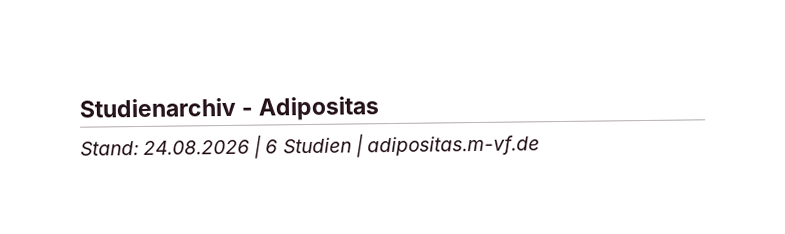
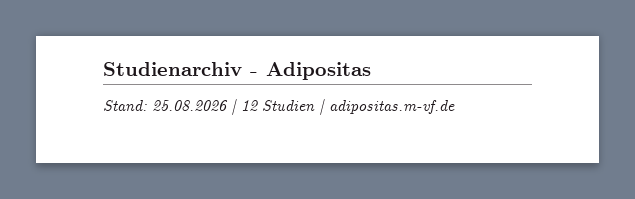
- Stand: 24.08.2026 | 6 Studien | adipositas.m-vf.de
+ Stand: 25.08.2026 | 12 Studien | adipositas.m-vf.de

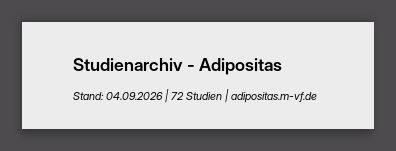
- Stand: 25.08.2026 | 12 Studien | adipositas.m-vf.de
+ Stand: 04.09.2026 | 72 Studien | adipositas.m-vf.de

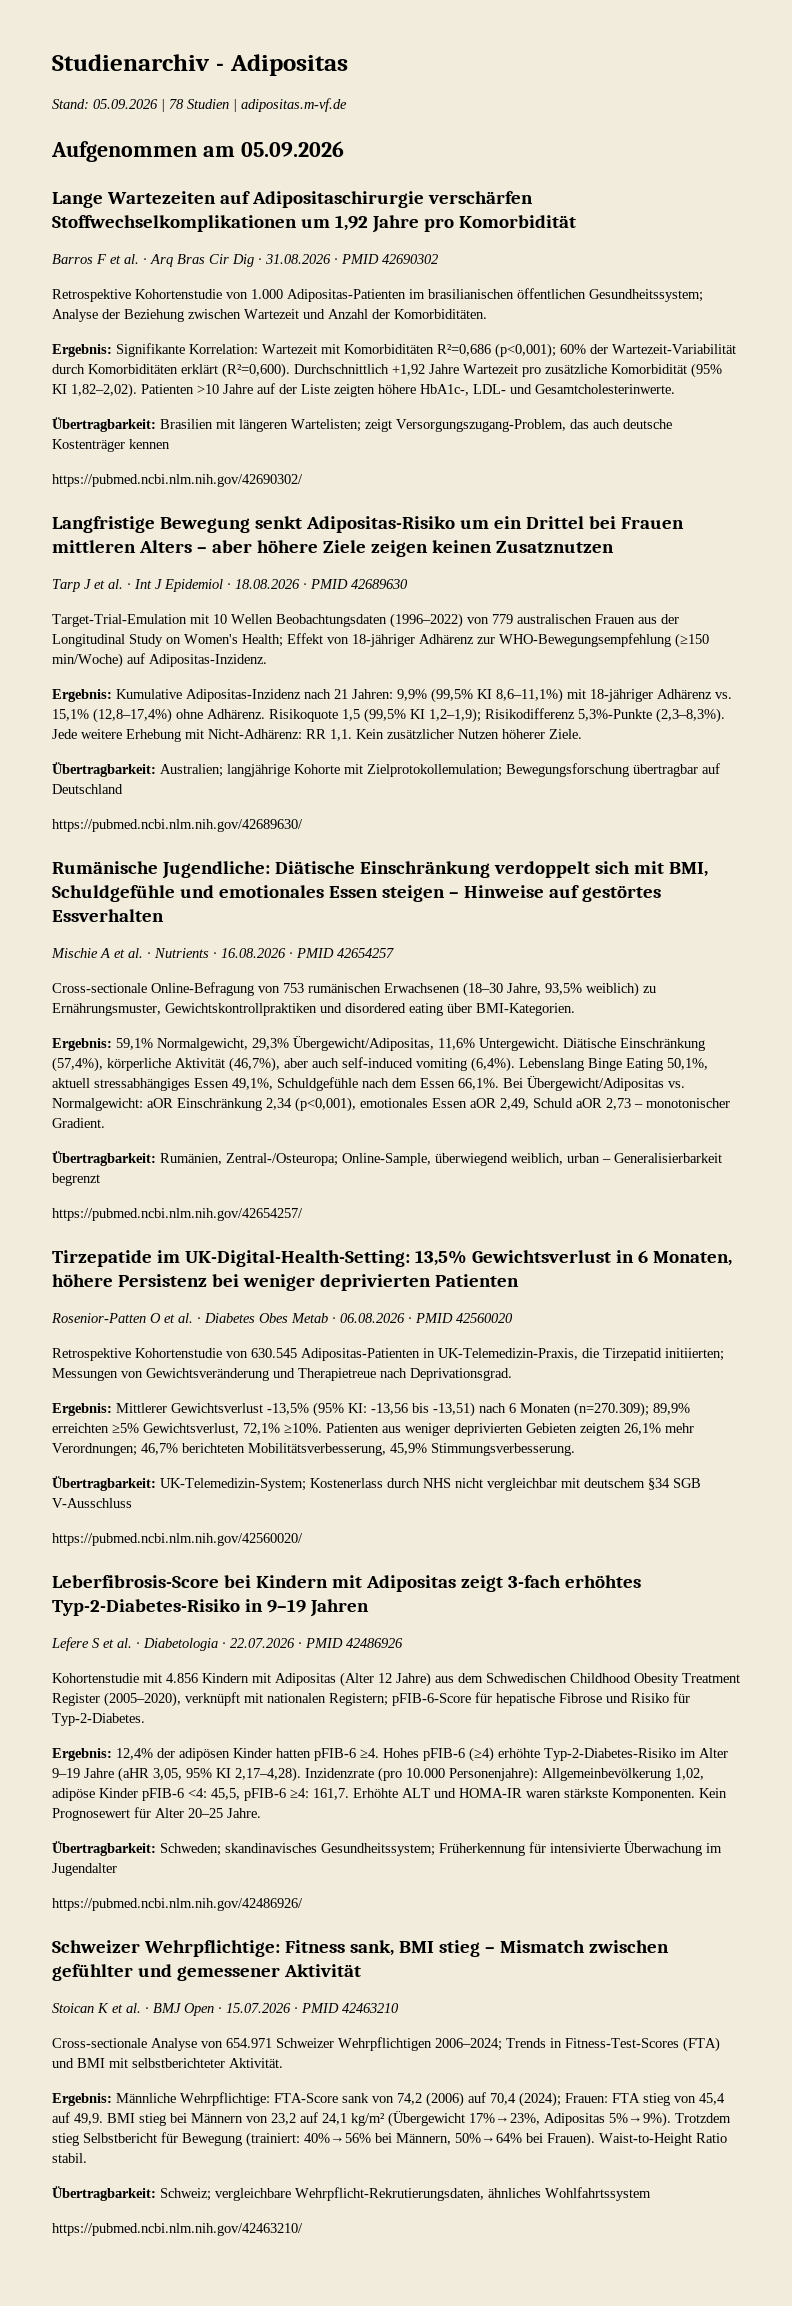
- Stand: 04.09.2026 | 72 Studien | adipositas.m-vf.de
+ Stand: 05.09.2026 | 78 Studien | adipositas.m-vf.de
+ Aufgenommen am 05.09.2026
+ Lange Wartezeiten auf Adipositaschirurgie verschärfen Stoffwechselkomplikationen um 1,92 Jahre pro Komorbidität
+ Barros F et al. · Arq Bras Cir Dig · 31.08.2026 · PMID 42690302
+ Retrospektive Kohortenstudie von 1.000 Adipositas-Patienten im brasilianischen öffentlichen Gesundheitssystem; Analyse der Beziehung zwischen Wartezeit und Anzahl der Komorbiditäten.
+ Ergebnis: Signifikante Korrelation: Wartezeit mit Komorbiditäten R²=0,686 (p<0,001); 60% der Wartezeit-Variabilität durch Komorbiditäten erklärt (R²=0,600). Durchschnittlich +1,92 Jahre Wartezeit pro zusätzliche Komorbidität (95% KI 1,82–2,02). Patienten >10 Jahre auf der Liste zeigten höhere HbA1c-, LDL- und Gesamtcholesterinwerte.
+ Übertragbarkeit: Brasilien mit längeren Wartelisten; zeigt Versorgungszugang-Problem, das auch deutsche Kostenträger kennen
+ https://pubmed.ncbi.nlm.nih.gov/42690302/
+ Langfristige Bewegung senkt Adipositas-Risiko um ein Drittel bei Frauen mittleren Alters – aber höhere Ziele zeigen keinen Zusatznutzen
+ Tarp J et al. · Int J Epidemiol · 18.08.2026 · PMID 42689630
+ Target-Trial-Emulation mit 10 Wellen Beobachtungsdaten (1996–2022) von 779 australischen Frauen aus der Longitudinal Study on Women's Health; Effekt von 18-jähriger Adhärenz zur WHO-Bewegungsempfehlung (≥150 min/Woche) auf Adipositas-Inzidenz.
+ Ergebnis: Kumulative Adipositas-Inzidenz nach 21 Jahren: 9,9% (99,5% KI 8,6–11,1%) mit 18-jähriger Adhärenz vs. 15,1% (12,8–17,4%) ohne Adhärenz. Risikoquote 1,5 (99,5% KI 1,2–1,9); Risikodifferenz 5,3%-Punkte (2,3–8,3%). Jede weitere Erhebung mit Nicht-Adhärenz: RR 1,1. Kein zusätzlicher Nutzen höherer Ziele.
+ Übertragbarkeit: Australien; langjährige Kohorte mit Zielprotokollemulation; Bewegungsforschung übertragbar auf Deutschland
+ https://pubmed.ncbi.nlm.nih.gov/42689630/
+ Rumänische Jugendliche: Diätische Einschränkung verdoppelt sich mit BMI, Schuldgefühle und emotionales Essen steigen – Hinweise auf gestörtes Essverhalten
+ Mischie A et al. · Nutrients · 16.08.2026 · PMID 42654257
+ Cross-sectionale Online-Befragung von 753 rumänischen Erwachsenen (18–30 Jahre, 93,5% weiblich) zu Ernährungsmuster, Gewichtskontrollpraktiken und disordered eating über BMI-Kategorien.
+ Ergebnis: 59,1% Normalgewicht, 29,3% Übergewicht/Adipositas, 11,6% Untergewicht. Diätische Einschränkung (57,4%), körperliche Aktivität (46,7%), aber auch self-induced vomiting (6,4%). Lebenslang Binge Eating 50,1%, aktuell stressabhängiges Essen 49,1%, Schuldgefühle nach dem Essen 66,1%. Bei Übergewicht/Adipositas vs. Normalgewicht: aOR Einschränkung 2,34 (p<0,001), emotionales Essen aOR 2,49, Schuld aOR 2,73 – monotonischer Gradient.
+ Übertragbarkeit: Rumänien, Zentral-/Osteuropa; Online-Sample, überwiegend weiblich, urban – Generalisierbarkeit begrenzt
+ https://pubmed.ncbi.nlm.nih.gov/42654257/
+ Tirzepatide im UK-Digital-Health-Setting: 13,5% Gewichtsverlust in 6 Monaten, höhere Persistenz bei weniger deprivierten Patienten
+ Rosenior-Patten O et al. · Diabetes Obes Metab · 06.08.2026 · PMID 42560020
+ Retrospektive Kohortenstudie von 630.545 Adipositas-Patienten in UK-Telemedizin-Praxis, die Tirzepatid initiierten; Messungen von Gewichtsveränderung und Therapietreue nach Deprivationsgrad.
+ Ergebnis: Mittlerer Gewichtsverlust -13,5% (95% KI: -13,56 bis -13,51) nach 6 Monaten (n=270.309); 89,9% erreichten ≥5% Gewichtsverlust, 72,1% ≥10%. Patienten aus weniger deprivierten Gebieten zeigten 26,1% mehr Verordnungen; 46,7% berichteten Mobilitätsverbesserung, 45,9% Stimmungsverbesserung.
+ Übertragbarkeit: UK-Telemedizin-System; Kostenerlass durch NHS nicht vergleichbar mit deutschem §34 SGB V-Ausschluss
+ https://pubmed.ncbi.nlm.nih.gov/42560020/
+ Leberfibrosis-Score bei Kindern mit Adipositas zeigt 3-fach erhöhtes Typ-2-Diabetes-Risiko in 9–19 Jahren
+ Lefere S et al. · Diabetologia · 22.07.2026 · PMID 42486926
+ Kohortenstudie mit 4.856 Kindern mit Adipositas (Alter 12 Jahre) aus dem Schwedischen Childhood Obesity Treatment Register (2005–2020), verknüpft mit nationalen Registern; pFIB-6-Score für hepatische Fibrose und Risiko für Typ-2-Diabetes.
+ Ergebnis: 12,4% der adipösen Kinder hatten pFIB-6 ≥4. Hohes pFIB-6 (≥4) erhöhte Typ-2-Diabetes-Risiko im Alter 9–19 Jahre (aHR 3,05, 95% KI 2,17–4,28). Inzidenzrate (pro 10.000 Personenjahre): Allgemeinbevölkerung 1,02, adipöse Kinder pFIB-6 <4: 45,5, pFIB-6 ≥4: 161,7. Erhöhte ALT und HOMA-IR waren stärkste Komponenten. Kein Prognosewert für Alter 20–25 Jahre.
+ Übertragbarkeit: Schweden; skandinavisches Gesundheitssystem; Früherkennung für intensivierte Überwachung im Jugendalter
+ https://pubmed.ncbi.nlm.nih.gov/42486926/
+ Schweizer Wehrpflichtige: Fitness sank, BMI stieg – Mismatch zwischen gefühlter und gemessener Aktivität
+ Stoican K et al. · BMJ Open · 15.07.2026 · PMID 42463210
+ Cross-sectionale Analyse von 654.971 Schweizer Wehrpflichtigen 2006–2024; Trends in Fitness-Test-Scores (FTA) und BMI mit selbstberichteter Aktivität.
+ Ergebnis: Männliche Wehrpflichtige: FTA-Score sank von 74,2 (2006) auf 70,4 (2024); Frauen: FTA stieg von 45,4 auf 49,9. BMI stieg bei Männern von 23,2 auf 24,1 kg/m² (Übergewicht 17%→23%, Adipositas 5%→9%). Trotzdem stieg Selbstbericht für Bewegung (trainiert: 40%→56% bei Männern, 50%→64% bei Frauen). Waist-to-Height Ratio stabil.
+ Übertragbarkeit: Schweiz; vergleichbare Wehrpflicht-Rekrutierungsdaten, ähnliches Wohlfahrtssystem
+ https://pubmed.ncbi.nlm.nih.gov/42463210/

